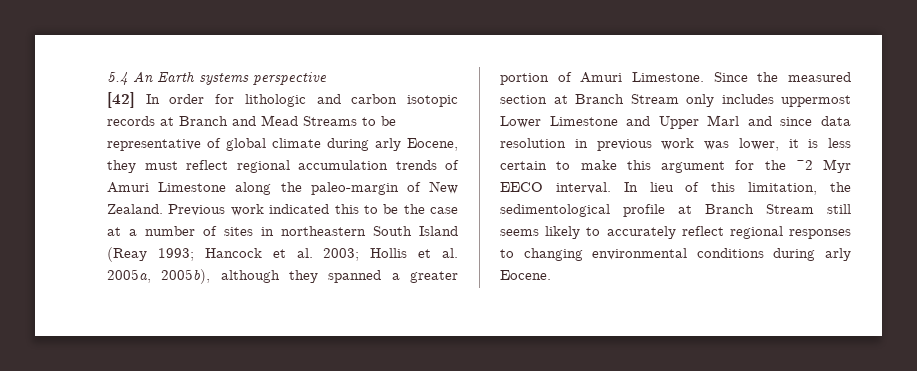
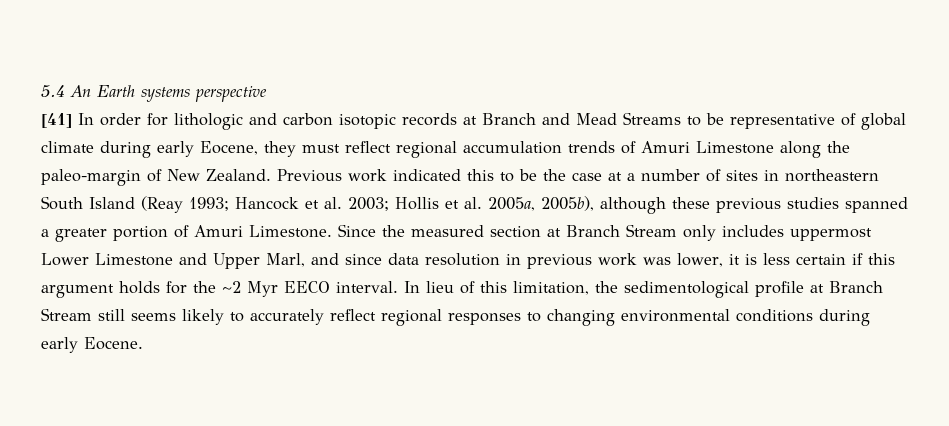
- [42] In order for lithologic and carbon isotopic records at Branch and Mead Streams to be representative of global climate during arly Eocene, they must reflect regional accumulation trends of Amuri Limestone along the paleo-margin of New Zealand.
+ [41] In order for lithologic and carbon isotopic records at Branch and Mead Streams to be representative of global climate during early Eocene, they must reflect regional accumulation trends of Amuri Limestone along the paleo-margin of New Zealand.
- Previous work indicated this to be the case at a number of sites in northeastern South Island (Reay 1993; Hancock et al. 2003; Hollis et al. 2005a, 2005b), although they spanned a greater portion of Amuri Limestone.
+ Previous work indicated this to be the case at a number of sites in northeastern South Island (Reay 1993; Hancock et al. 2003; Hollis et al. 2005a, 2005b), although these previous studies spanned a greater portion of Amuri Limestone.
- Since the measured section at Branch Stream only includes uppermost Lower Limestone and Upper Marl and since data resolution in previous work was lower, it is less certain to make this argument for the ~2 Myr EECO interval.
+ Since the measured section at Branch Stream only includes uppermost Lower Limestone and Upper Marl, and since data resolution in previous work was lower, it is less certain if this argument holds for the ~2 Myr EECO interval.
- In lieu of this limitation, the sedimentological profile at Branch Stream still seems likely to accurately reflect regional responses to changing environmental conditions during arly Eocene.
+ In lieu of this limitation, the sedimentological profile at Branch Stream still seems likely to accurately reflect regional responses to changing environmental conditions during early Eocene.

